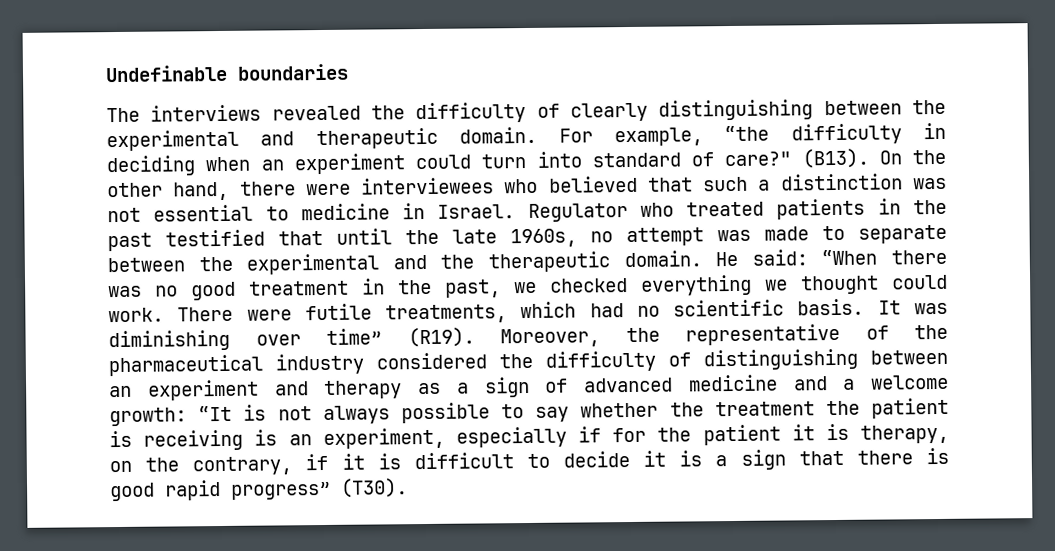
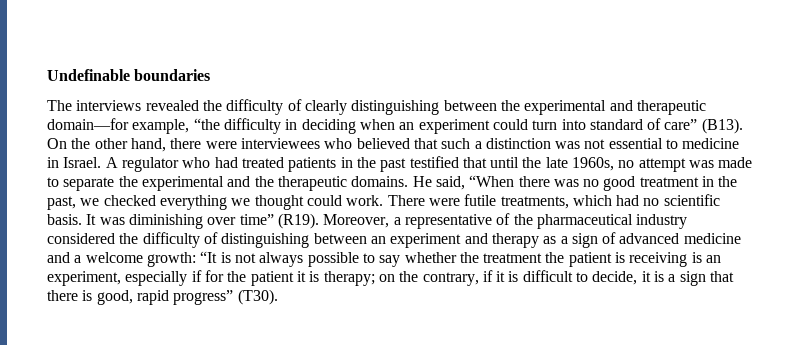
- The interviews revealed the difficulty of clearly distinguishing between the experimental and therapeutic domain. For example, “the difficulty in deciding when an experiment could turn into standard of care?" (B13).
+ The interviews revealed the difficulty of clearly distinguishing between the experimental and therapeutic domain—for example, “the difficulty in deciding when an experiment could turn into standard of care” (B13).
- Regulator who treated patients in the past testified that until the late 1960s, no attempt was made to separate between the experimental and the therapeutic domain. He said: “When there was no good treatment in the past, we checked everything we thought could work.
+ A regulator who had treated patients in the past testified that until the late 1960s, no attempt was made to separate the experimental and the therapeutic domains. He said, “When there was no good treatment in the past, we checked everything we thought could work.
- Moreover, the representative of the pharmaceutical industry considered the difficulty of distinguishing between an experiment and therapy as a sign of advanced medicine and a welcome growth:
+ Moreover, a representative of the pharmaceutical industry considered the difficulty of distinguishing between an experiment and therapy as a sign of advanced medicine and a welcome growth:
- “It is not always possible to say whether the treatment the patient is receiving is an experiment, especially if for the patient it is therapy, on the contrary, if it is difficult to decide it is a sign that there is good rapid progress” (T30).
+ “It is not always possible to say whether the treatment the patient is receiving is an experiment, especially if for the patient it is therapy; on the contrary, if it is difficult to decide, it is a sign that there is good, rapid progress” (T30).

